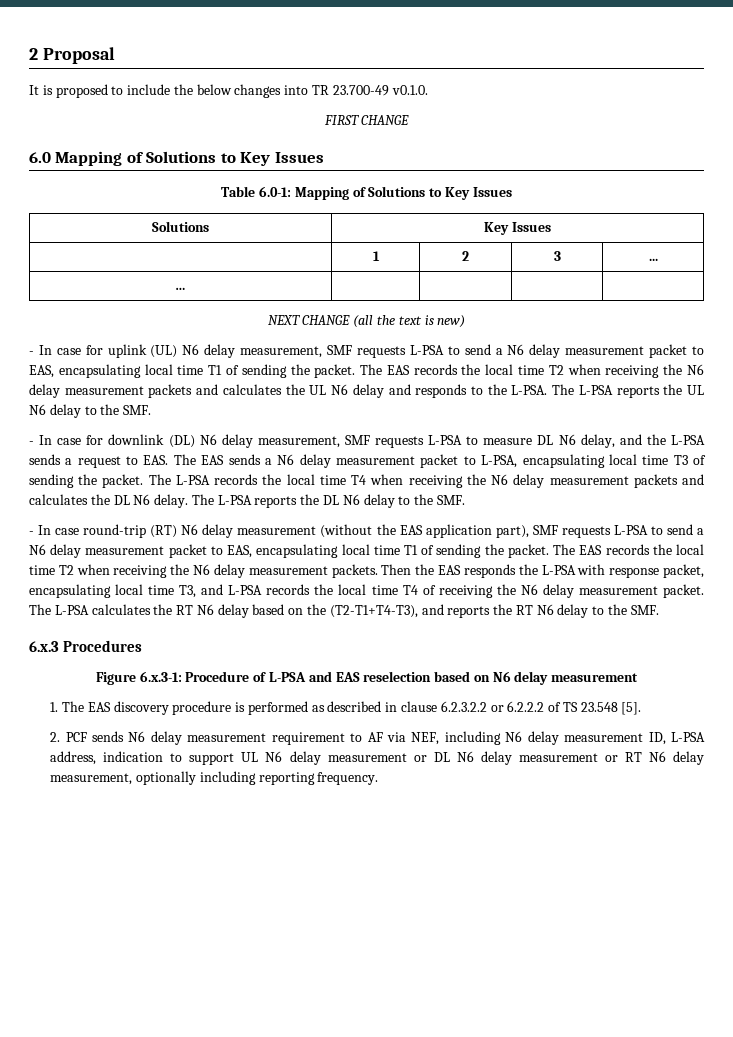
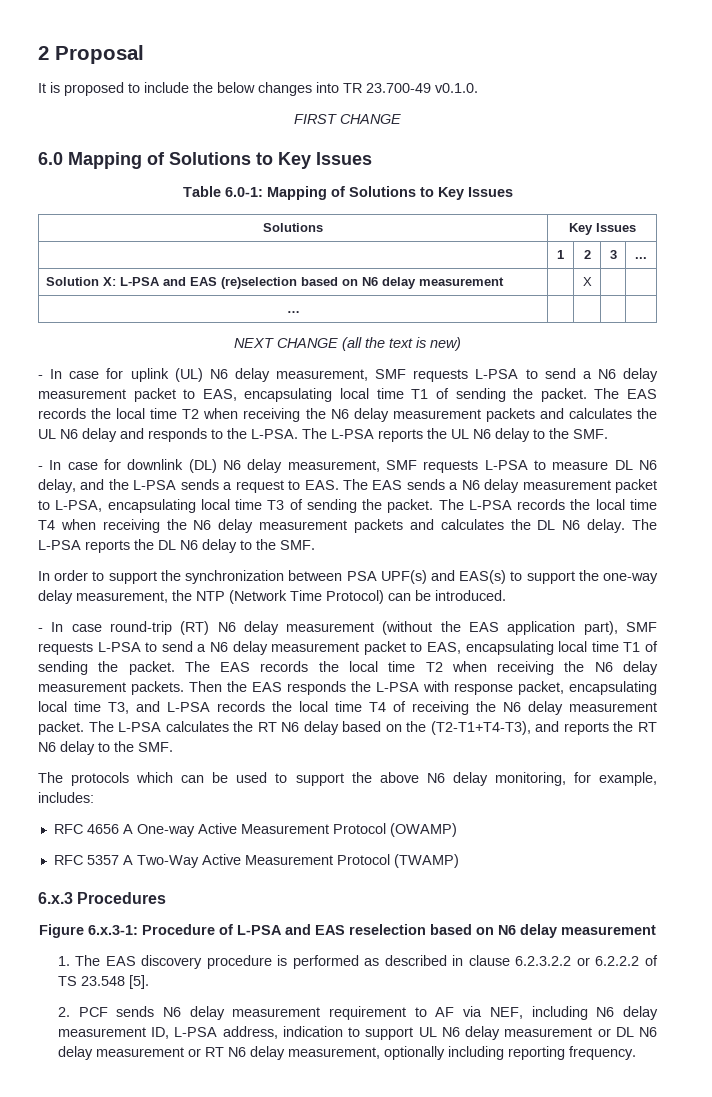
+ Solution X: L-PSA and EAS (re)selection based on N6 delay measurement | | X | |
+ In order to support the synchronization between PSA UPF(s) and EAS(s) to support the one-way delay measurement, the NTP (Network Time Protocol) can be introduced.
+ The protocols which can be used to support the above N6 delay monitoring, for example, includes:
+ RFC 4656 A One-way Active Measurement Protocol (OWAMP)
+ RFC 5357 A Two-Way Active Measurement Protocol (TWAMP)

